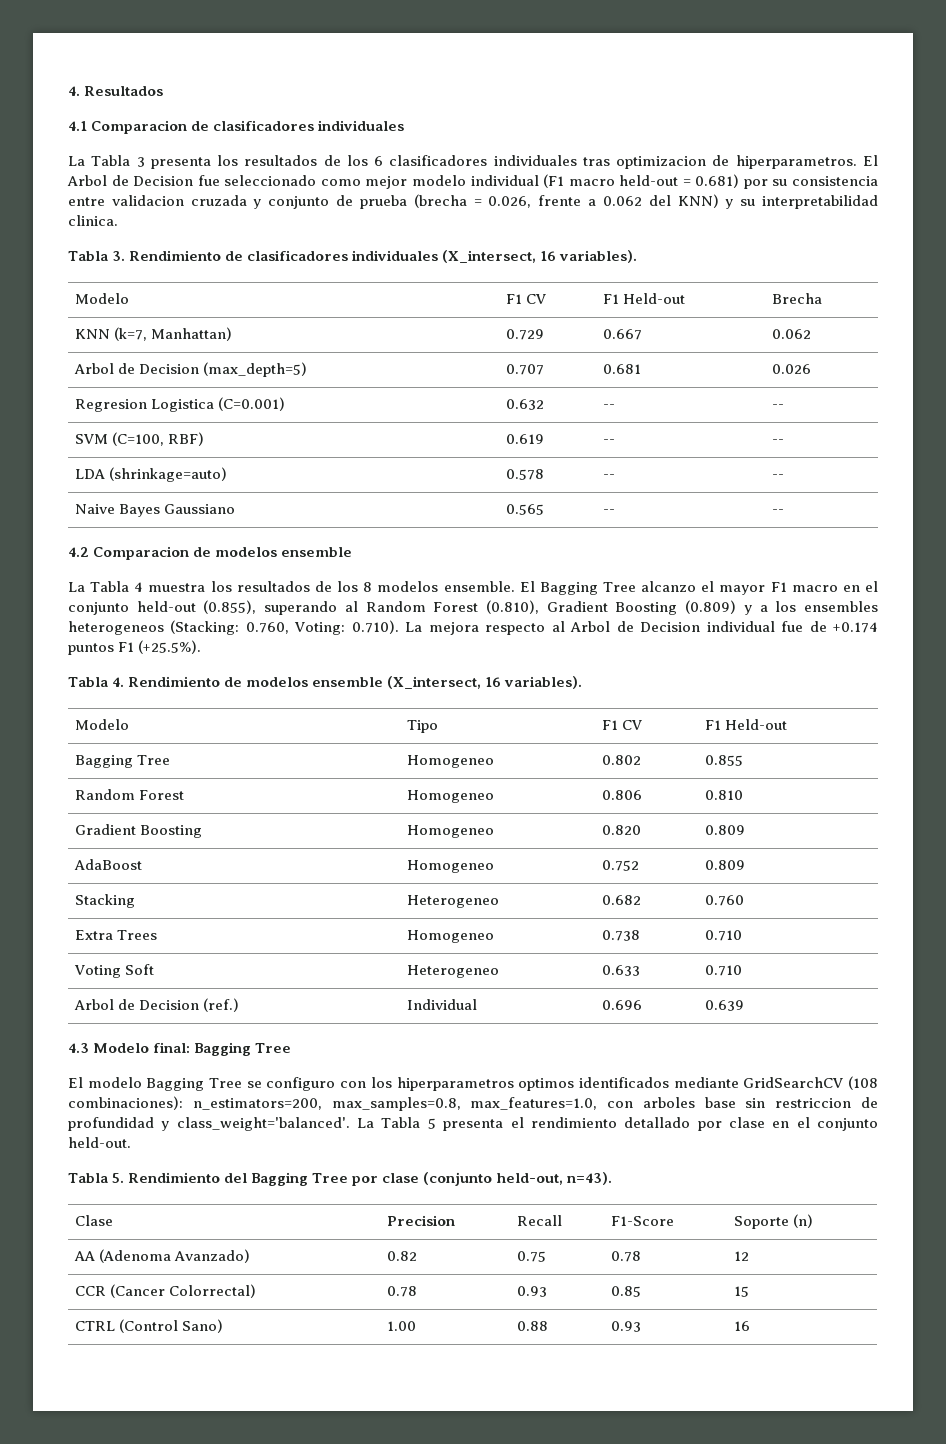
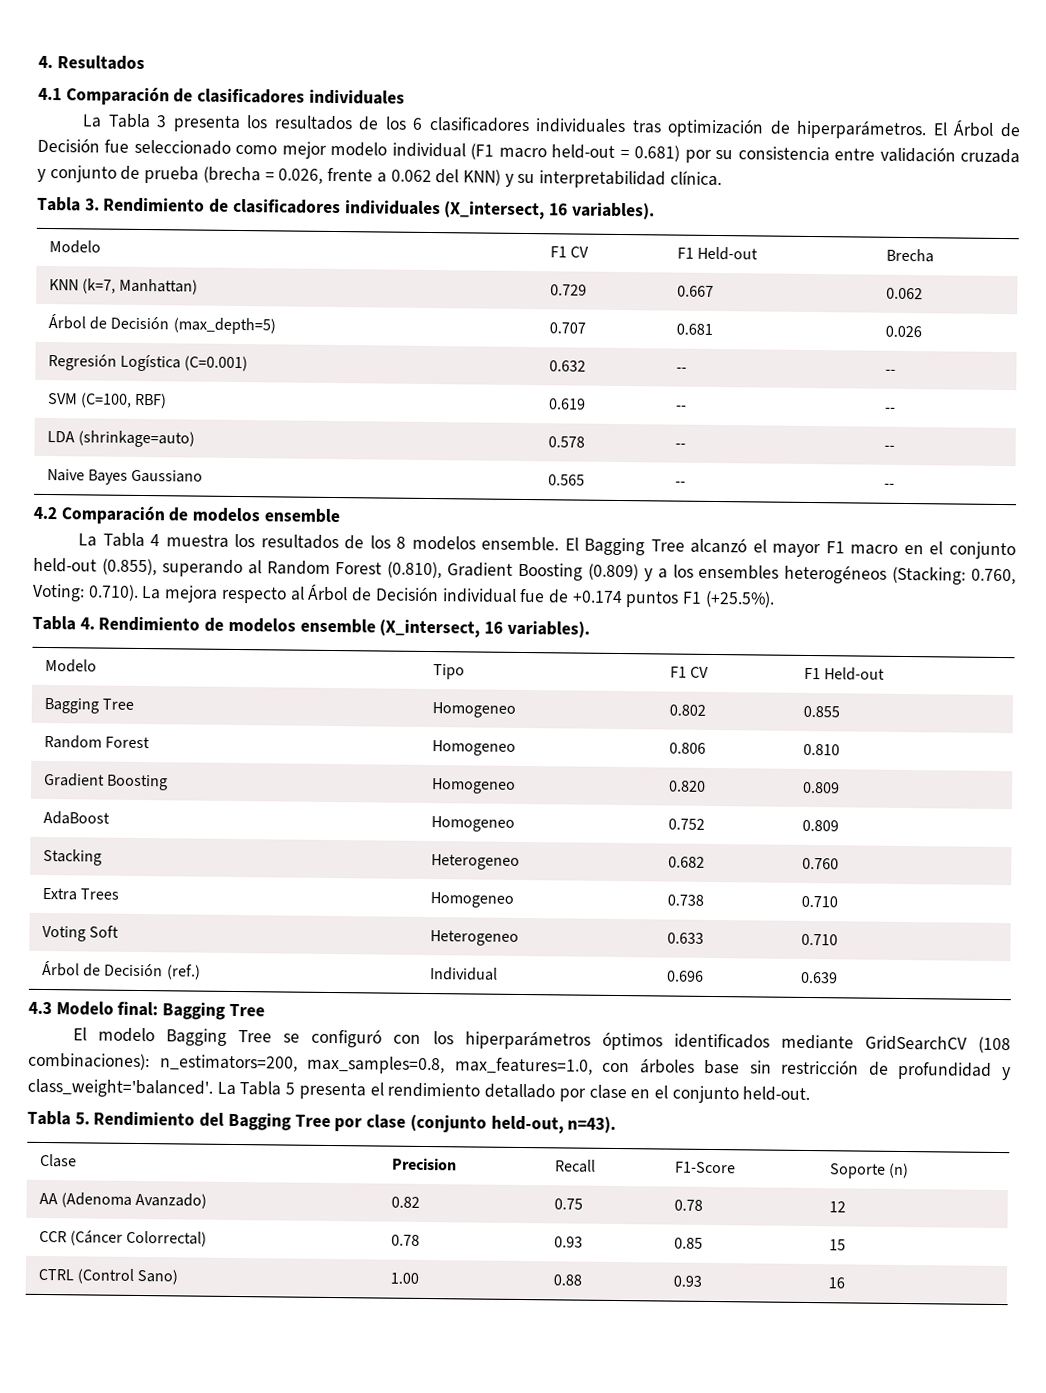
- 4.1 Comparacion de clasificadores individuales
+ 4.1 Comparación de clasificadores individuales
- La Tabla 3 presenta los resultados de los 6 clasificadores individuales tras optimizacion de hiperparametros. El Arbol de Decision fue seleccionado como mejor modelo individual (F1 macro held-out = 0.681) por su consistencia entre validacion cruzada y conjunto de prueba (brecha = 0.026, frente a 0.062 del KNN) y su interpretabilidad clinica.
+ La Tabla 3 presenta los resultados de los 6 clasificadores individuales tras optimización de hiperparámetros. El Árbol de Decisión fue seleccionado como mejor modelo individual (F1 macro held-out = 0.681) por su consistencia entre validación cruzada y conjunto de prueba (brecha = 0.026, frente a 0.062 del KNN) y su interpretabilidad clínica.
- Arbol de Decision (max_depth=5) | 0.707 | 0.681 | 0.026
+ Árbol de Decisión (max_depth=5) | 0.707 | 0.681 | 0.026
- Regresion Logistica (C=0.001) | 0.632 | -- | --
+ Regresión Logística (C=0.001) | 0.632 | -- | --
- 4.2 Comparacion de modelos ensemble
+ 4.2 Comparación de modelos ensemble
- El Bagging Tree alcanzo el mayor F1 macro en el conjunto held-out (0.855), superando al Random Forest (0.810), Gradient Boosting (0.809) y a los ensembles heterogeneos (Stacking: 0.760, Voting: 0.710). La mejora respecto al Arbol de Decision individual fue de +0.174 puntos F1 (+25.5%).
+ El Bagging Tree alcanzó el mayor F1 macro en el conjunto held-out (0.855), superando al Random Forest (0.810), Gradient Boosting (0.809) y a los ensembles heterogéneos (Stacking: 0.760, Voting: 0.710). La mejora respecto al Árbol de Decisión individual fue de +0.174 puntos F1 (+25.5%).
- Arbol de Decision (ref.) | Individual | 0.696 | 0.639
+ Árbol de Decisión (ref.) | Individual | 0.696 | 0.639
- El modelo Bagging Tree se configuro con los hiperparametros optimos identificados mediante GridSearchCV (108 combinaciones): n_estimators=200, max_samples=0.8, max_features=1.0, con arboles base sin restriccion de profundidad y class_weight='balanced'.
+ El modelo Bagging Tree se configuró con los hiperparámetros óptimos identificados mediante GridSearchCV (108 combinaciones): n_estimators=200, max_samples=0.8, max_features=1.0, con árboles base sin restricción de profundidad y class_weight='balanced'.
- CCR (Cancer Colorrectal) | 0.78 | 0.93 | 0.85 | 15
+ CCR (Cáncer Colorrectal) | 0.78 | 0.93 | 0.85 | 15

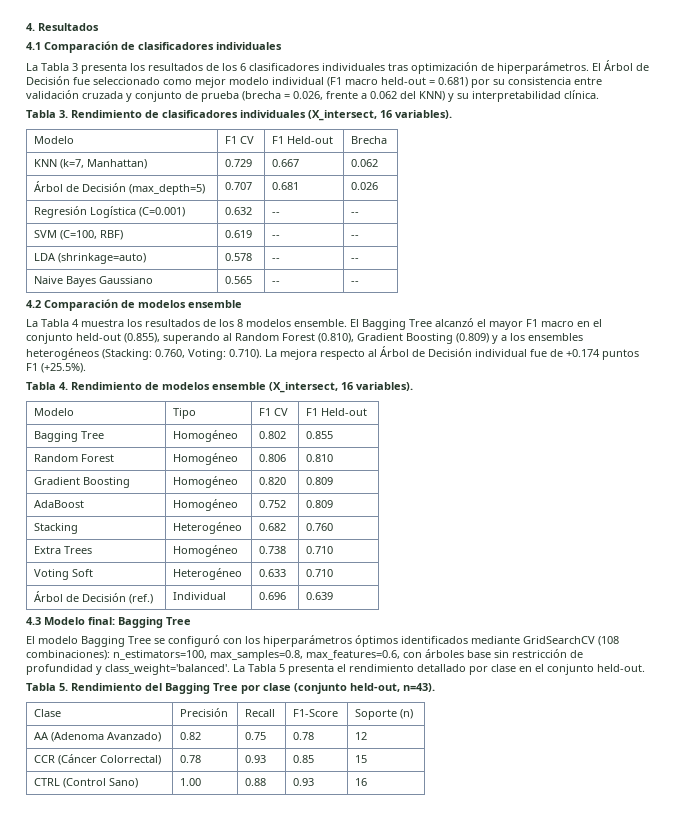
- Bagging Tree | Homogeneo | 0.802 | 0.855
+ Bagging Tree | Homogéneo | 0.802 | 0.855
- Random Forest | Homogeneo | 0.806 | 0.810
+ Random Forest | Homogéneo | 0.806 | 0.810
- Gradient Boosting | Homogeneo | 0.820 | 0.809
+ Gradient Boosting | Homogéneo | 0.820 | 0.809
- AdaBoost | Homogeneo | 0.752 | 0.809
+ AdaBoost | Homogéneo | 0.752 | 0.809
- Stacking | Heterogeneo | 0.682 | 0.760
+ Stacking | Heterogéneo | 0.682 | 0.760
- Extra Trees | Homogeneo | 0.738 | 0.710
+ Extra Trees | Homogéneo | 0.738 | 0.710
- Voting Soft | Heterogeneo | 0.633 | 0.710
+ Voting Soft | Heterogéneo | 0.633 | 0.710
- El modelo Bagging Tree se configuró con los hiperparámetros óptimos identificados mediante GridSearchCV (108 combinaciones): n_estimators=200, max_samples=0.8, max_features=1.0, con árboles base sin restricción de profundidad y class_weight='balanced'.
+ El modelo Bagging Tree se configuró con los hiperparámetros óptimos identificados mediante GridSearchCV (108 combinaciones): n_estimators=100, max_samples=0.8, max_features=0.6, con árboles base sin restricción de profundidad y class_weight='balanced'.
- Clase | Precision | Recall | F1-Score | Soporte (n)
+ Clase | Precisión | Recall | F1-Score | Soporte (n)

